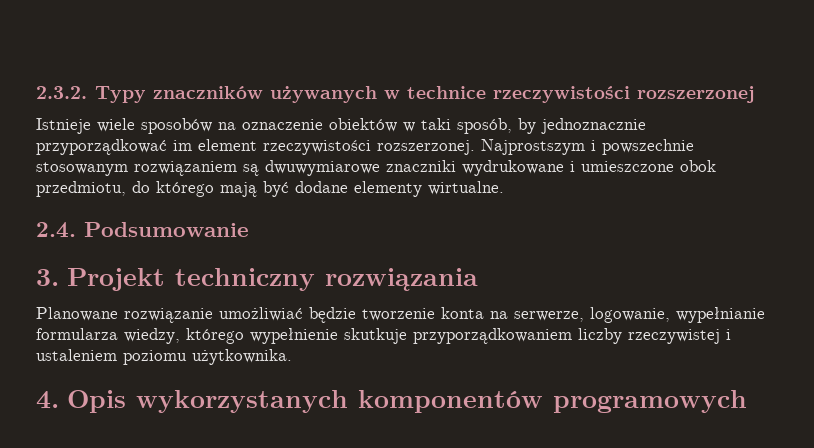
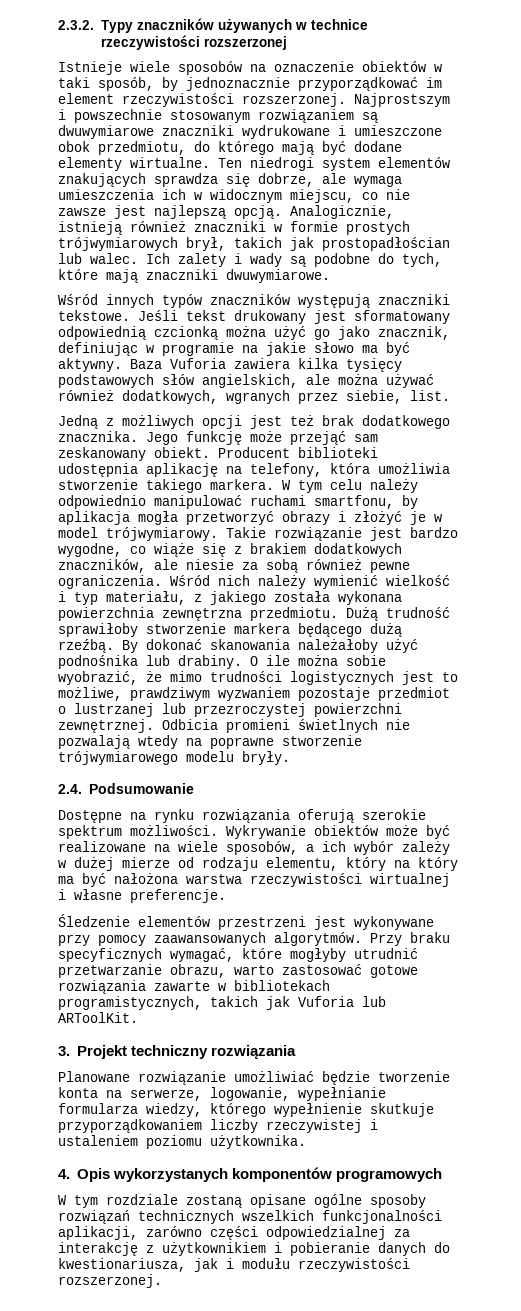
- Najprostszym i powszechnie stosowanym rozwiązaniem są dwuwymiarowe znaczniki wydrukowane i umieszczone obok przedmiotu, do którego mają być dodane elementy wirtualne.
+ Najprostszym i powszechnie stosowanym rozwiązaniem są dwuwymiarowe znaczniki wydrukowane i umieszczone obok przedmiotu, do którego mają być dodane elementy wirtualne. Ten niedrogi system elementów znakujących sprawdza się dobrze, ale wymaga umieszczenia ich w widocznym miejscu, co nie zawsze jest najlepszą opcją. Analogicznie, istnieją również znaczniki w formie prostych trójwymiarowych brył, takich jak prostopadłościan lub walec. Ich zalety i wady są podobne do tych, które mają znaczniki dwuwymiarowe.
+ Wśród innych typów znaczników występują znaczniki tekstowe. Jeśli tekst drukowany jest sformatowany odpowiednią czcionką można użyć go jako znacznik, definiując w programie na jakie słowo ma być aktywny. Baza Vuforia zawiera kilka tysięcy podstawowych słów angielskich, ale można używać również dodatkowych, wgranych przez siebie, list.
+ Jedną z możliwych opcji jest też brak dodatkowego znacznika. Jego funkcję może przejąć sam zeskanowany obiekt. Producent biblioteki udostępnia aplikację na telefony, która umożliwia stworzenie takiego markera. W tym celu należy odpowiednio manipulować ruchami smartfonu, by aplikacja mogła przetworzyć obrazy i złożyć je w model trójwymiarowy. Takie rozwiązanie jest bardzo wygodne, co wiąże się z brakiem dodatkowych znaczników, ale niesie za sobą również pewne ograniczenia. Wśród nich należy wymienić wielkość i typ materiału, z jakiego została wykonana powierzchnia zewnętrzna przedmiotu. Dużą trudność sprawiłoby stworzenie markera będącego dużą rzeźbą. By dokonać skanowania należałoby użyć podnośnika lub drabiny. O ile można sobie wyobrazić, że mimo trudności logistycznych jest to możliwe, prawdziwym wyzwaniem pozostaje przedmiot o lustrzanej lub przezroczystej powierzchni zewnętrznej. Odbicia promieni świetlnych nie pozwalają wtedy na poprawne stworzenie trójwymiarowego modelu bryły.
  2.4. Podsumowanie
+ Dostępne na rynku rozwiązania oferują szerokie spektrum możliwości. Wykrywanie obiektów może być realizowane na wiele sposobów, a ich wybór zależy w dużej mierze od rodzaju elementu, który na który ma być nałożona warstwa rzeczywistości wirtualnej i własne preferencje.
+ Śledzenie elementów przestrzeni jest wykonywane przy pomocy zaawansowanych algorytmów. Przy braku specyficznych wymagać, które mogłyby utrudnić przetwarzanie obrazu, warto zastosować gotowe rozwiązania zawarte w bibliotekach programistycznych, takich jak Vuforia lub ARToolKit.
+ W tym rozdziale zostaną opisane ogólne sposoby rozwiązań technicznych wszelkich funkcjonalności aplikacji, zarówno części odpowiedzialnej za interakcję z użytkownikiem i pobieranie danych do kwestionariusza, jak i modułu rzeczywistości rozszerzonej.

